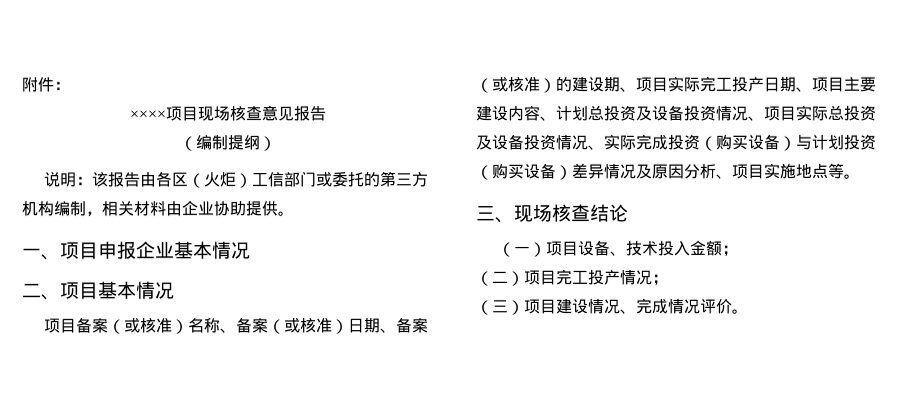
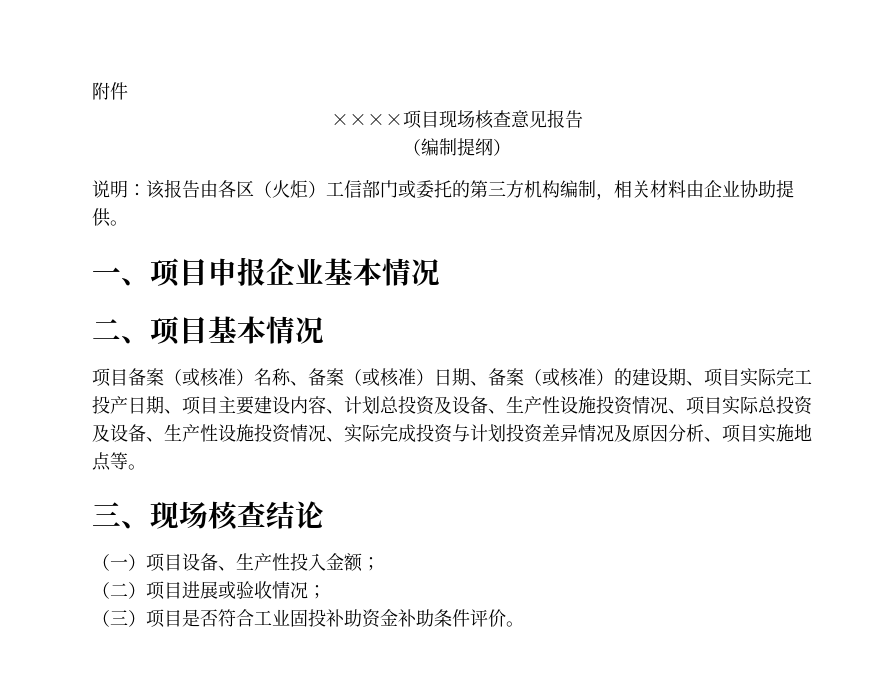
- 附件：
+ 附件
- 项目备案（或核准）名称、备案（或核准）日期、备案（或核准）的建设期、项目实际完工投产日期、项目主要建设内容、计划总投资及设备投资情况、项目实际总投资及设备投资情况、实际完成投资（购买设备）与计划投资（购买设备）差异情况及原因分析、项目实施地点等。
+ 项目备案（或核准）名称、备案（或核准）日期、备案（或核准）的建设期、项目实际完工投产日期、项目主要建设内容、计划总投资及设备、生产性设施投资情况、项目实际总投资及设备、生产性设施投资情况、实际完成投资与计划投资差异情况及原因分析、项目实施地点等。
- （一）项目设备、技术投入金额；
+ （一）项目设备、生产性投入金额；
- （二）项目完工投产情况；
+ （二）项目进展或验收情况；
- （三）项目建设情况、完成情况评价。
+ （三）项目是否符合工业固投补助资金补助条件评价。

